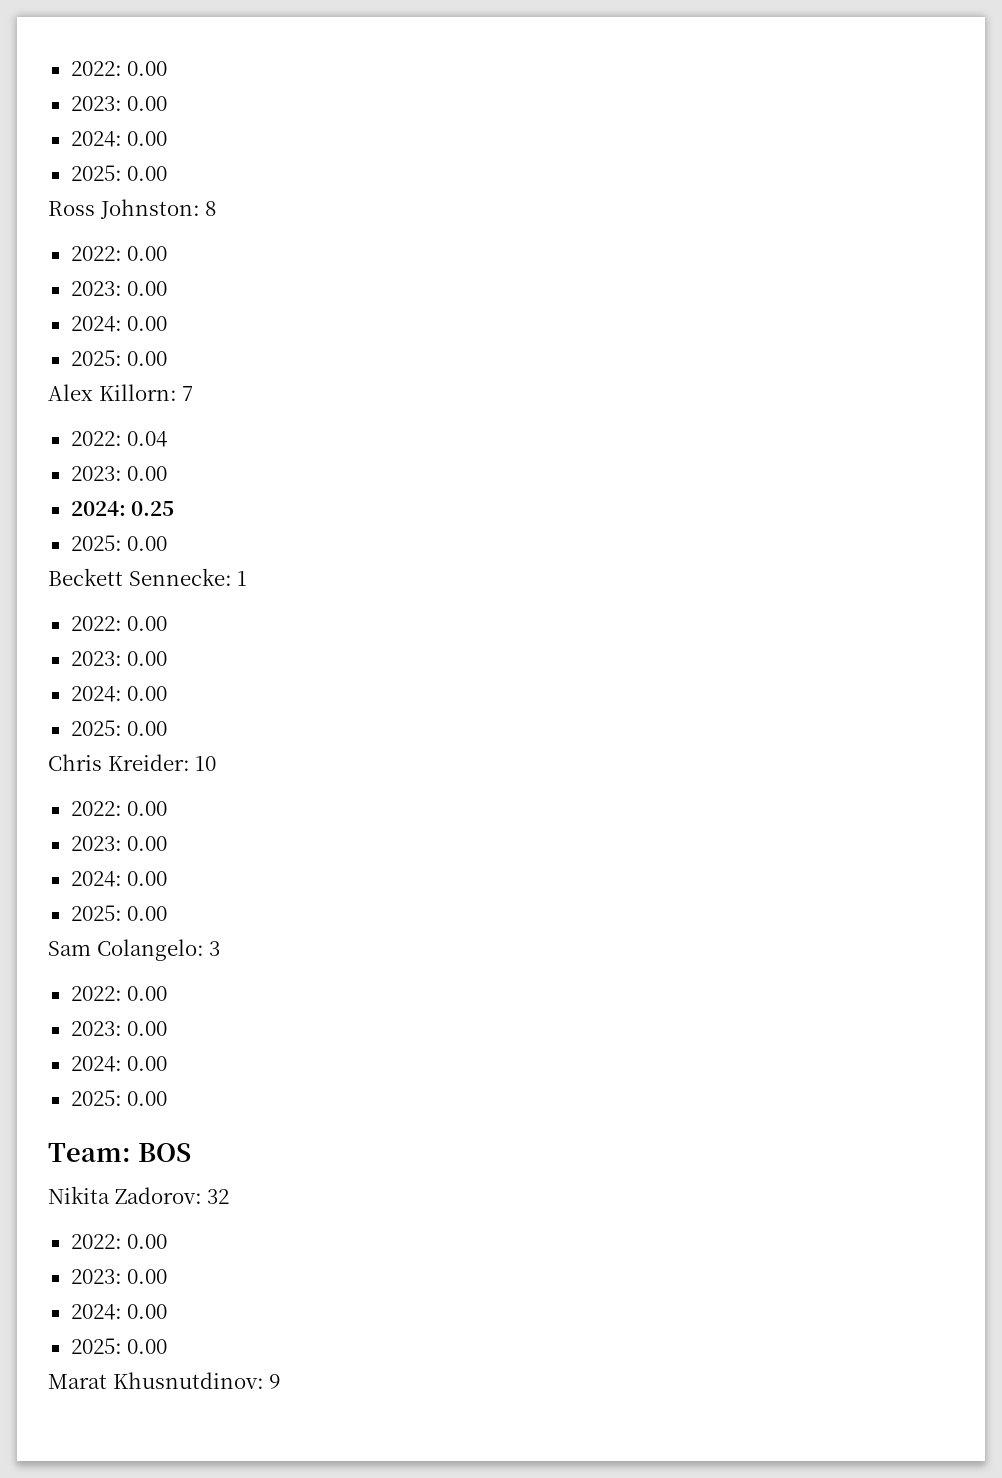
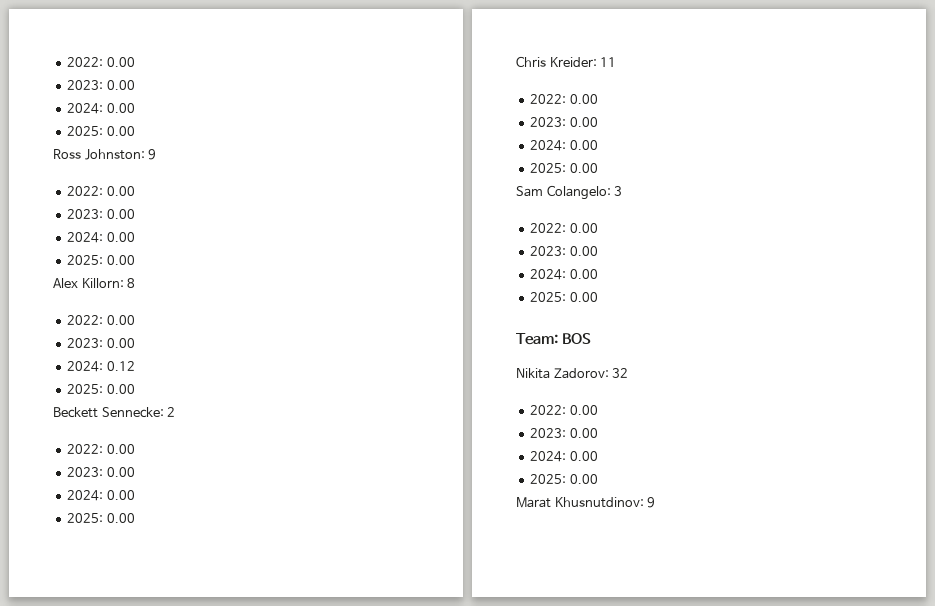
- Ross Johnston: 8
+ Ross Johnston: 9
- Alex Killorn: 7
- 2022: 0.04
+ Alex Killorn: 8
+ 2022: 0.00
  2023: 0.00
- 2024: 0.25
+ 2024: 0.12
- Beckett Sennecke: 1
+ Beckett Sennecke: 2
- Chris Kreider: 10
+ Chris Kreider: 11

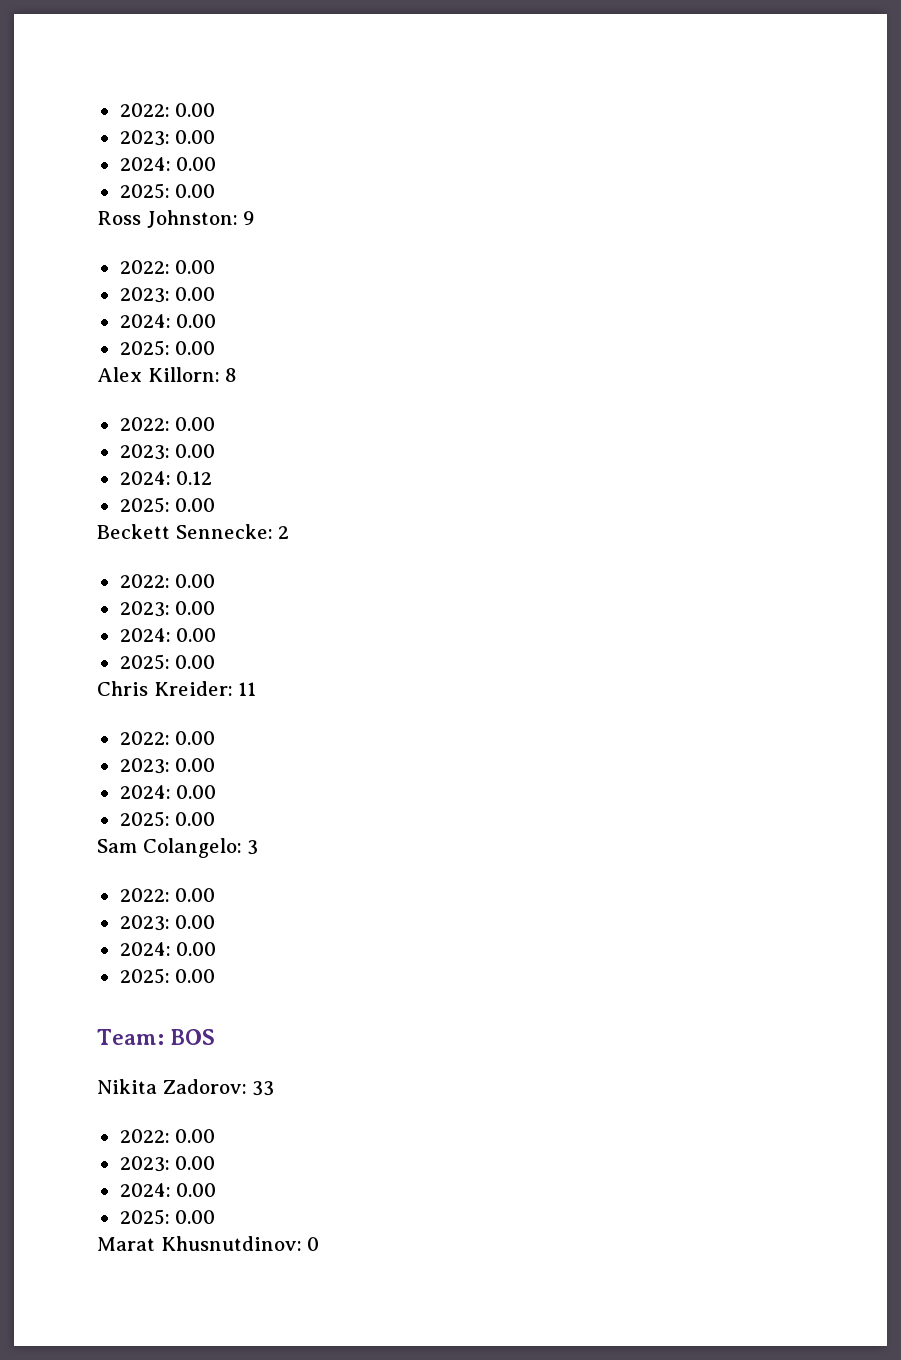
- Nikita Zadorov: 32
+ Nikita Zadorov: 33
- Marat Khusnutdinov: 9
+ Marat Khusnutdinov: 0

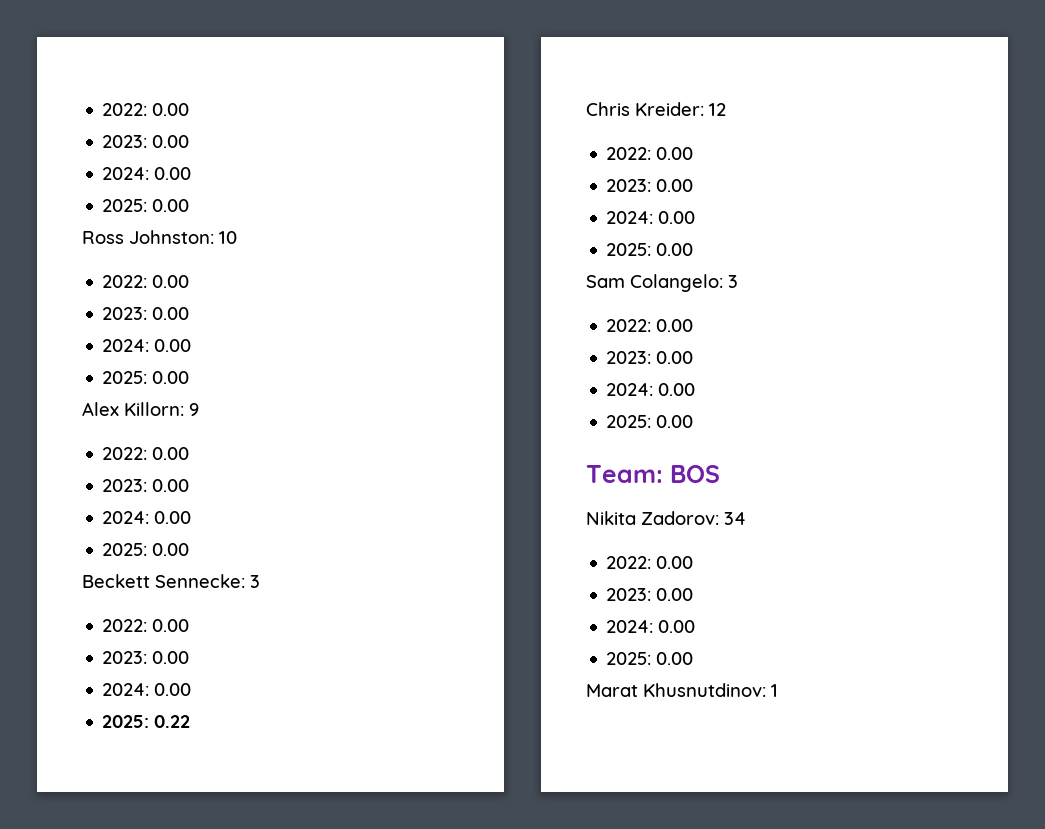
- Ross Johnston: 9
+ Ross Johnston: 10
- Alex Killorn: 8
- 2022: 0.00
- 2023: 0.00
- 2024: 0.12
- 2025: 0.00
- Beckett Sennecke: 2
+ Alex Killorn: 9
  2022: 0.00
  2023: 0.00
  2024: 0.00
  2025: 0.00
+ Beckett Sennecke: 3
+ 2022: 0.00
+ 2023: 0.00
+ 2024: 0.00
+ 2025: 0.22
- Chris Kreider: 11
+ Chris Kreider: 12
- Nikita Zadorov: 33
+ Nikita Zadorov: 34
- Marat Khusnutdinov: 0
+ Marat Khusnutdinov: 1

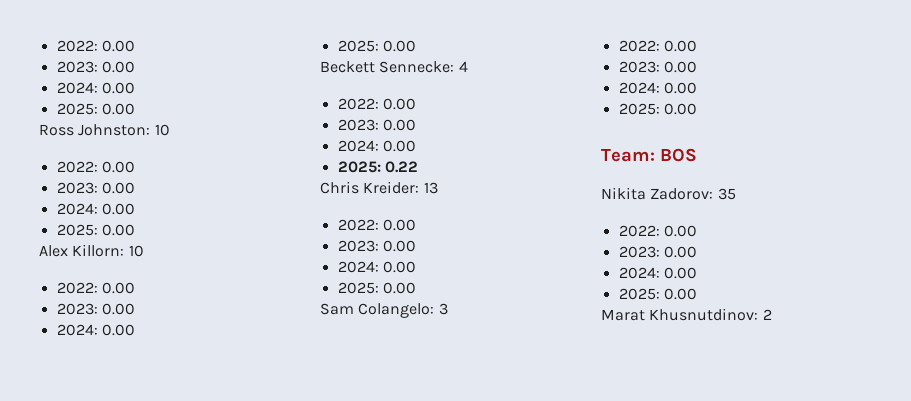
- Alex Killorn: 9
+ Alex Killorn: 10
- Beckett Sennecke: 3
+ Beckett Sennecke: 4
- Chris Kreider: 12
+ Chris Kreider: 13
- Nikita Zadorov: 34
+ Nikita Zadorov: 35
- Marat Khusnutdinov: 1
+ Marat Khusnutdinov: 2

